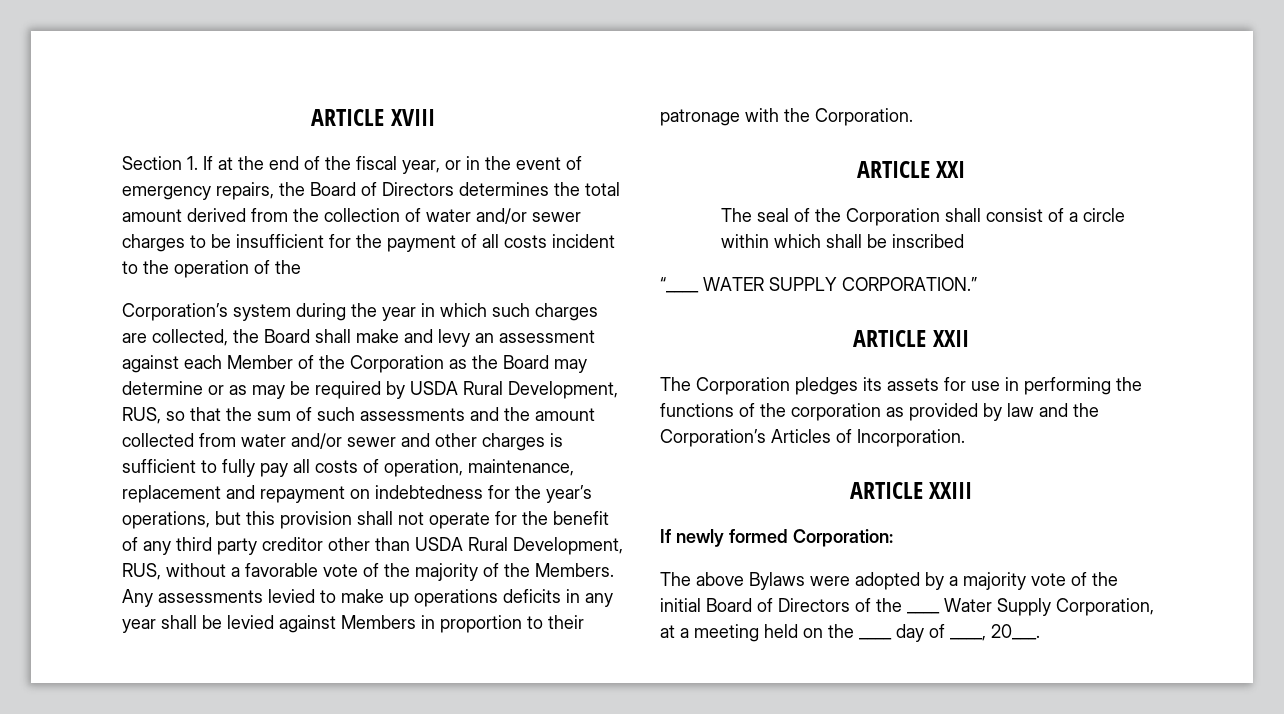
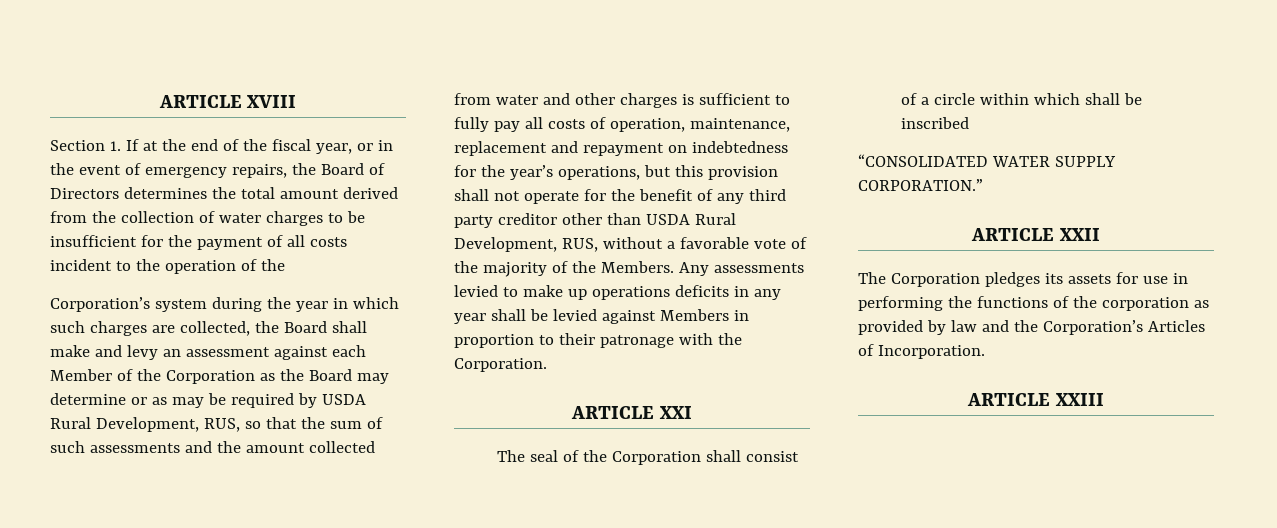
- Section 1. If at the end of the fiscal year, or in the event of emergency repairs, the Board of Directors determines the total amount derived from the collection of water and/or sewer charges to be insufficient for the payment of all costs incident to the operation of the
+ Section 1. If at the end of the fiscal year, or in the event of emergency repairs, the Board of Directors determines the total amount derived from the collection of water charges to be insufficient for the payment of all costs incident to the operation of the
- Corporation’s system during the year in which such charges are collected, the Board shall make and levy an assessment against each Member of the Corporation as the Board may determine or as may be required by USDA Rural Development, RUS, so that the sum of such assessments and the amount collected from water and/or sewer and other charges is sufficient to fully pay all costs of operation, maintenance, replacement and repayment on indebtedness for the year’s operations, but this provision shall not operate for the benefit of any third party creditor other than USDA Rural Development, RUS, without a favorable vote of the majority of the Members.
+ Corporation’s system during the year in which such charges are collected, the Board shall make and levy an assessment against each Member of the Corporation as the Board may determine or as may be required by USDA Rural Development, RUS, so that the sum of such assessments and the amount collected from water and other charges is sufficient to fully pay all costs of operation, maintenance, replacement and repayment on indebtedness for the year’s operations, but this provision shall not operate for the benefit of any third party creditor other than USDA Rural Development, RUS, without a favorable vote of the majority of the Members.
- “____ WATER SUPPLY CORPORATION.”
+ “CONSOLIDATED WATER SUPPLY CORPORATION.”
- If newly formed Corporation:
- The above Bylaws were adopted by a majority vote of the initial Board of Directors of the ____ Water Supply Corporation, at a meeting held on the ____ day of ____, 20___.

